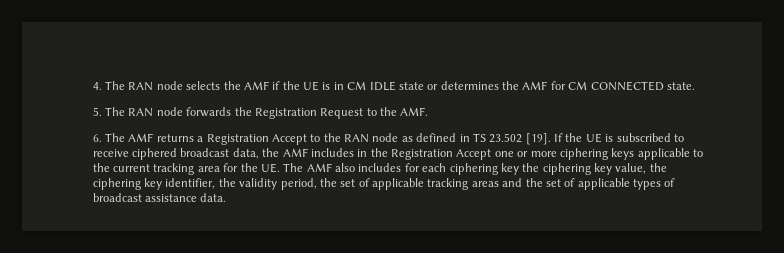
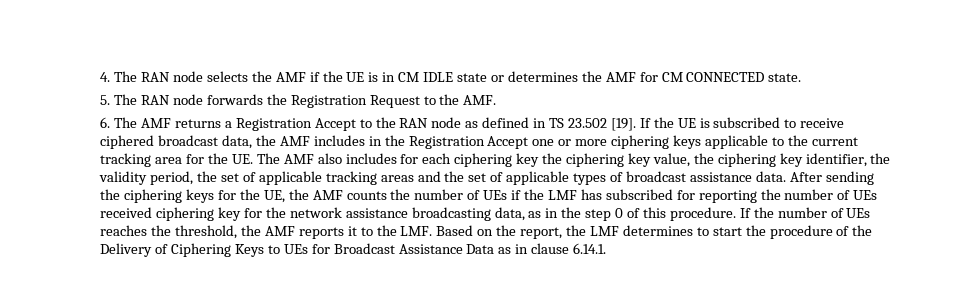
+ After sending the ciphering keys for the UE, the AMF counts the number of UEs if the LMF has subscribed for reporting the number of UEs received ciphering key for the network assistance broadcasting data, as in the step 0 of this procedure. If the number of UEs reaches the threshold, the AMF reports it to the LMF. Based on the report, the LMF determines to start the procedure of the Delivery of Ciphering Keys to UEs for Broadcast Assistance Data as in clause 6.14.1.

